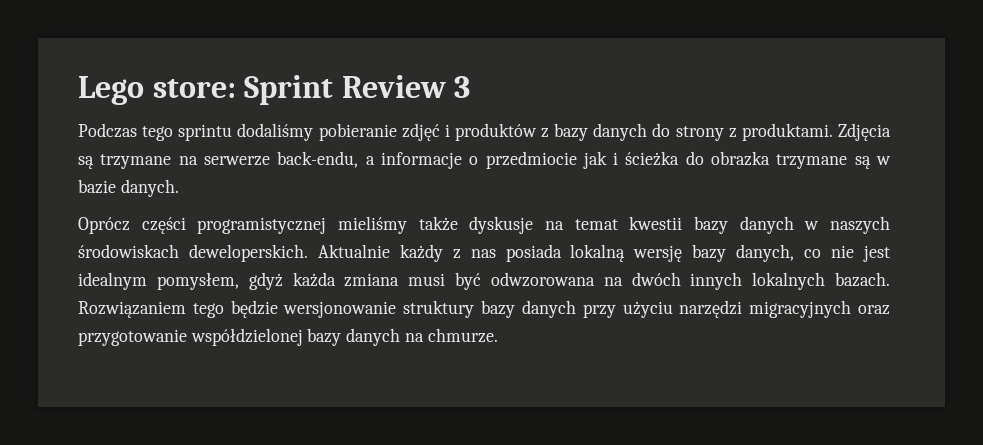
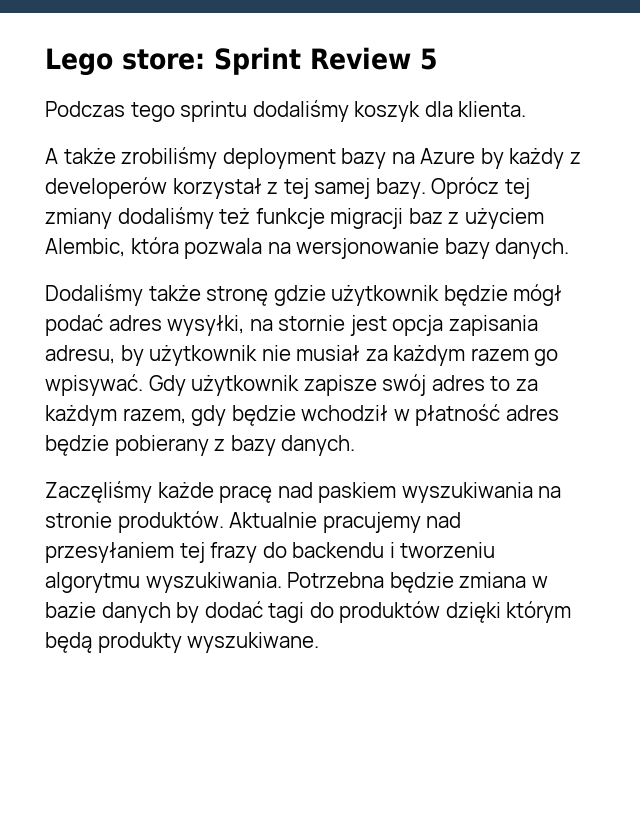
- Lego store: Sprint Review 3
+ Lego store: Sprint Review 5
- Podczas tego sprintu dodaliśmy pobieranie zdjęć i produktów z bazy danych do strony z produktami. Zdjęcia są trzymane na serwerze back-endu, a informacje o przedmiocie jak i ścieżka do obrazka trzymane są w bazie danych.
- Oprócz części programistycznej mieliśmy także dyskusje na temat kwestii bazy danych w naszych środowiskach deweloperskich. Aktualnie każdy z nas posiada lokalną wersję bazy danych, co nie jest idealnym pomysłem, gdyż każda zmiana musi być odwzorowana na dwóch innych lokalnych bazach. Rozwiązaniem tego będzie wersjonowanie struktury bazy danych przy użyciu narzędzi migracyjnych oraz przygotowanie współdzielonej bazy danych na chmurze.
+ Podczas tego sprintu dodaliśmy koszyk dla klienta.
+ A także zrobiliśmy deployment bazy na Azure by każdy z developerów korzystał z tej samej bazy. Oprócz tej zmiany dodaliśmy też funkcje migracji baz z użyciem Alembic, która pozwala na wersjonowanie bazy danych.
+ Dodaliśmy także stronę gdzie użytkownik będzie mógł podać adres wysyłki, na stornie jest opcja zapisania adresu, by użytkownik nie musiał za każdym razem go wpisywać. Gdy użytkownik zapisze swój adres to za każdym razem, gdy będzie wchodził w płatność adres będzie pobierany z bazy danych.
+ Zaczęliśmy każde pracę nad paskiem wyszukiwania na stronie produktów. Aktualnie pracujemy nad przesyłaniem tej frazy do backendu i tworzeniu algorytmu wyszukiwania. Potrzebna będzie zmiana w bazie danych by dodać tagi do produktów dzięki którym będą produkty wyszukiwane.

